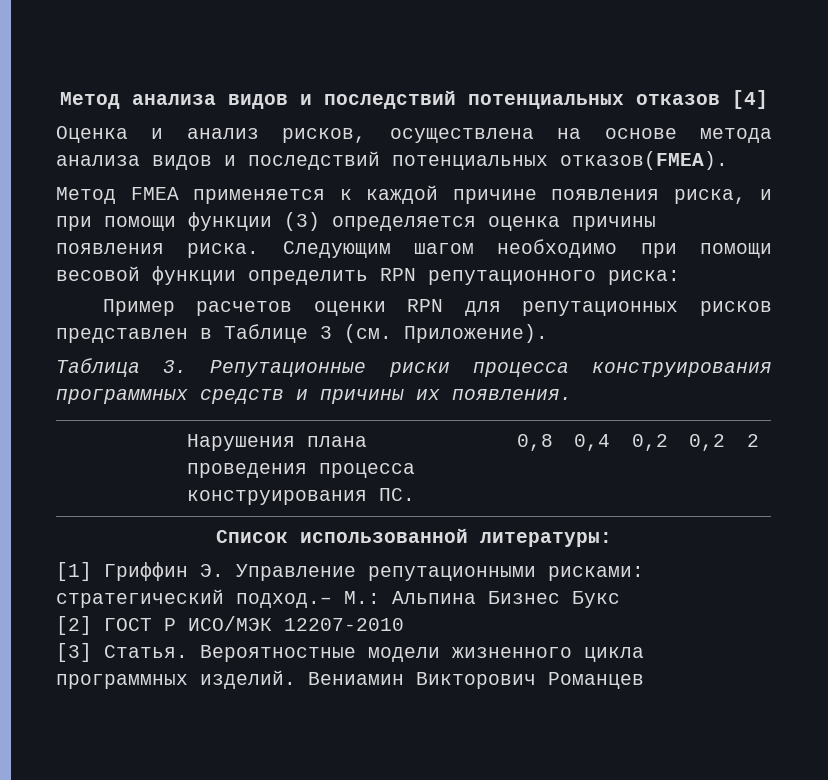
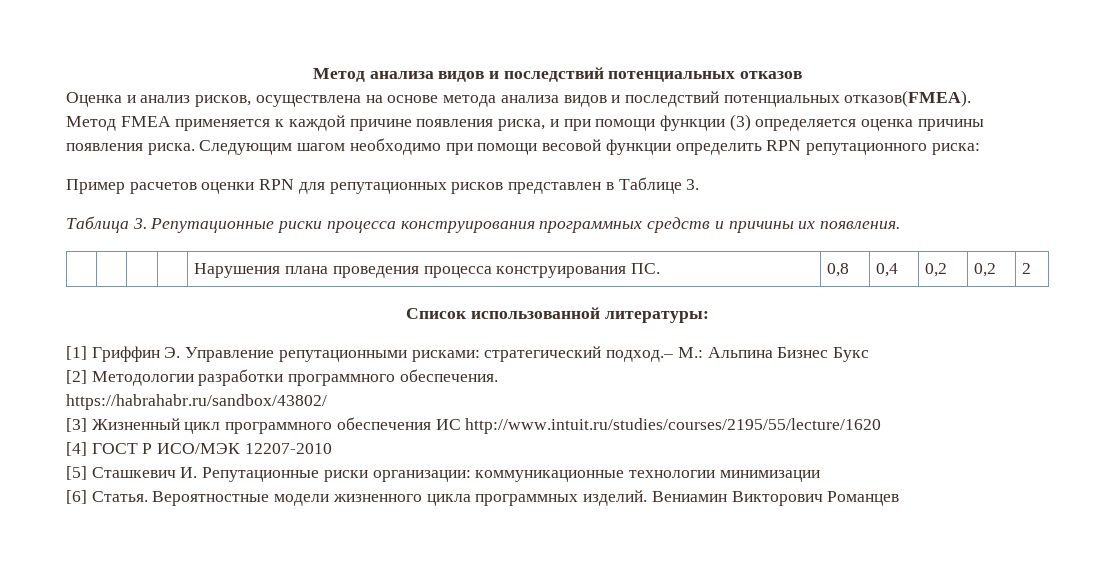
- Метод анализа видов и последствий потенциальных отказов [4]
+ Метод анализа видов и последствий потенциальных отказов
- Пример расчетов оценки RPN для репутационных рисков представлен в Таблице 3 (см. Приложение).
+ Пример расчетов оценки RPN для репутационных рисков представлен в Таблице 3.
- [2] ГОСТ Р ИСО/МЭК 12207-2010
- [3] Cтатья.
+ [2] Методологии разработки программного обеспечения.
+ https://habrahabr.ru/sandbox/43802/
+ [3] Жизненный цикл программного обеспечения ИС http://www.intuit.ru/studies/courses/2195/55/lecture/1620
+ [4] ГОСТ Р ИСО/МЭК 12207-2010
+ [5] Сташкевич И. Репутационные риски организации: коммуникационные технологии минимизации
+ [6] Cтатья.

